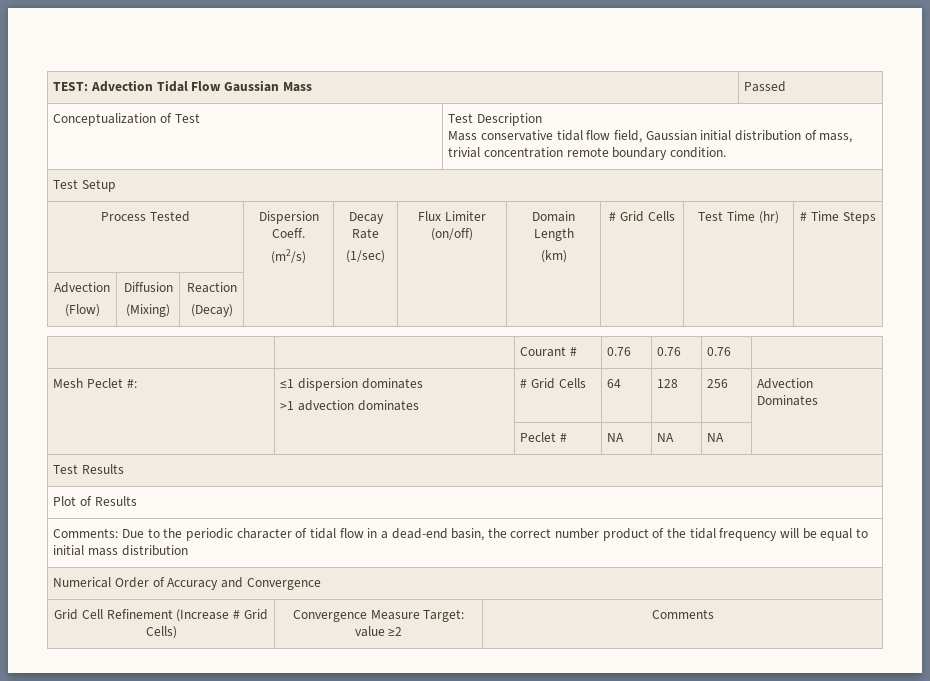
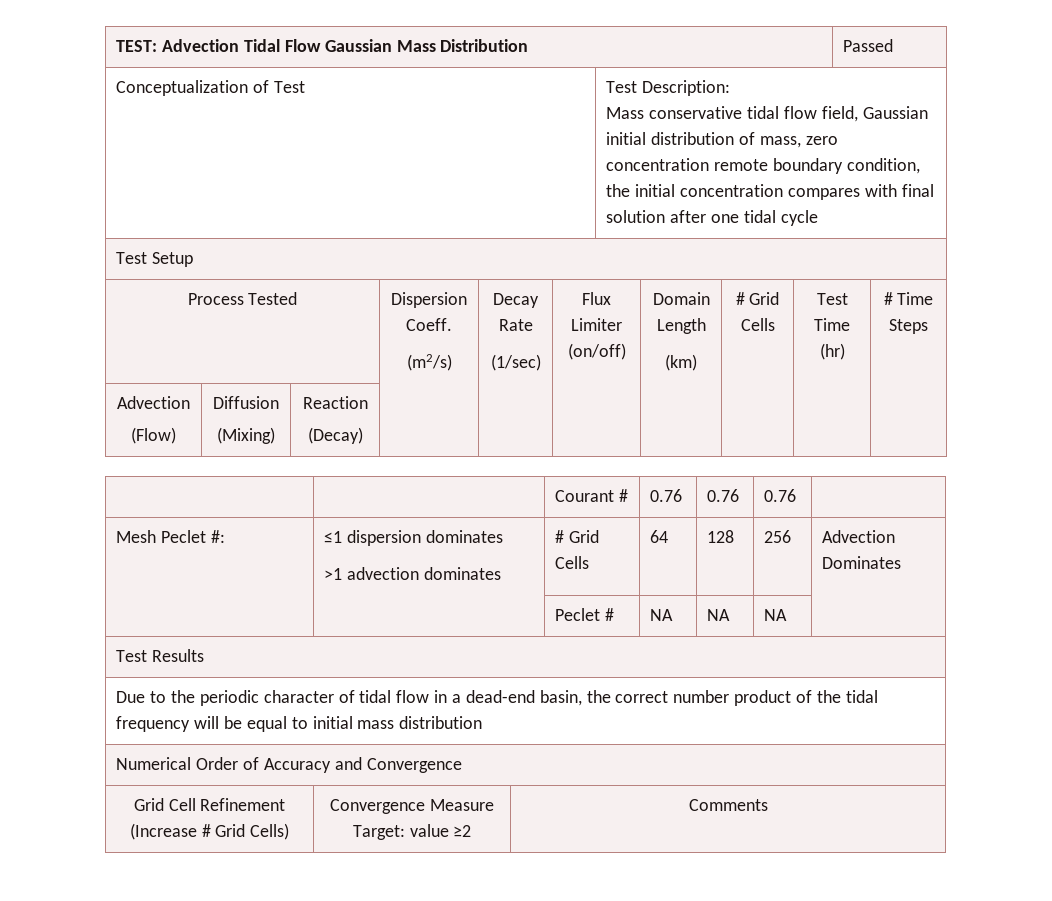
- TEST: Advection Tidal Flow Gaussian Mass | Passed
+ TEST: Advection Tidal Flow Gaussian Mass Distribution | Passed
- Conceptualization of Test | Test Description
- Mass conservative tidal flow field, Gaussian initial distribution of mass, trivial concentration remote boundary condition.
+ Conceptualization of Test | Test Description:
+ Mass conservative tidal flow field, Gaussian initial distribution of mass, zero concentration remote boundary condition, the initial concentration compares with final solution after one tidal cycle
- Plot of Results
- Comments: Due to the periodic character of tidal flow in a dead-end basin, the correct number product of the tidal frequency will be equal to initial mass distribution
+ Due to the periodic character of tidal flow in a dead-end basin, the correct number product of the tidal frequency will be equal to initial mass distribution

